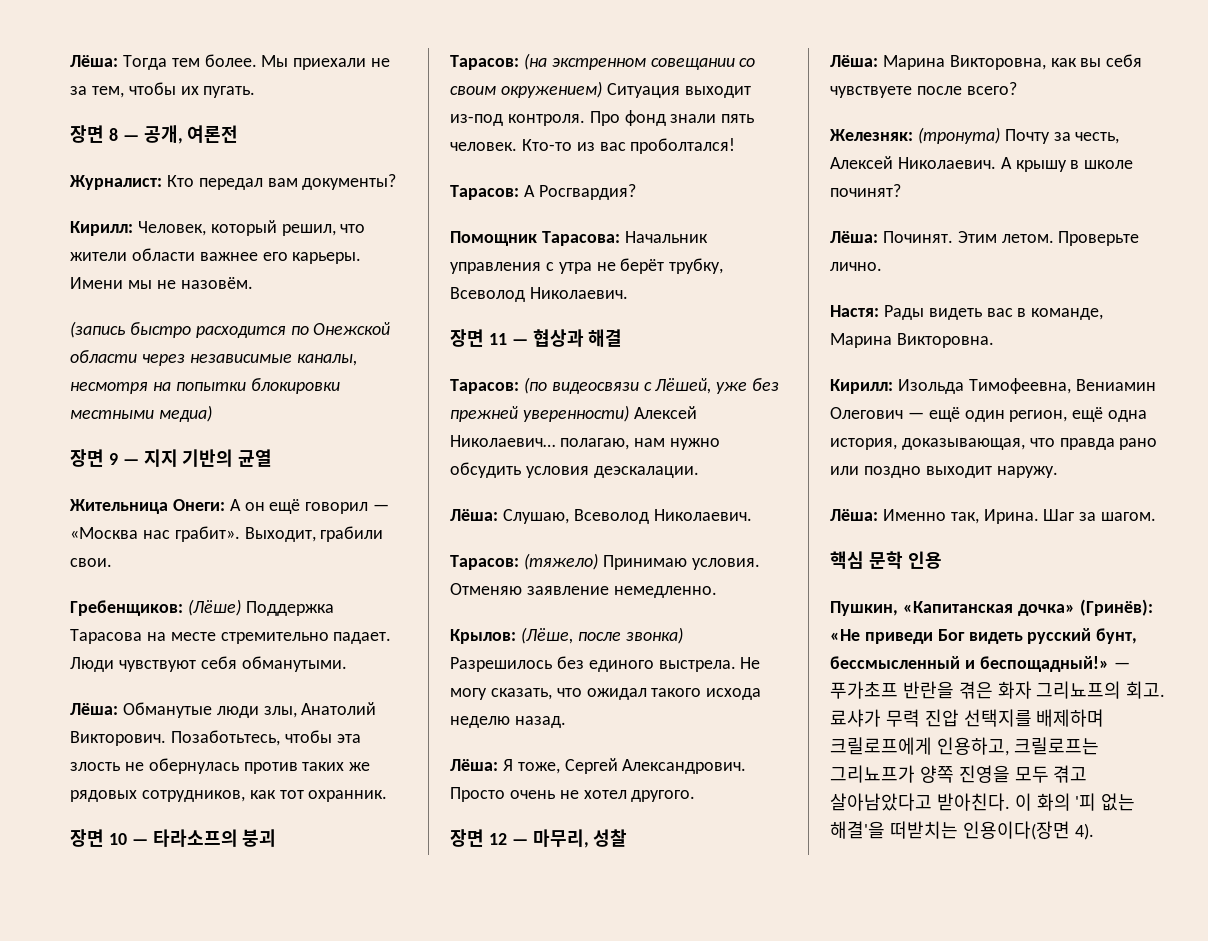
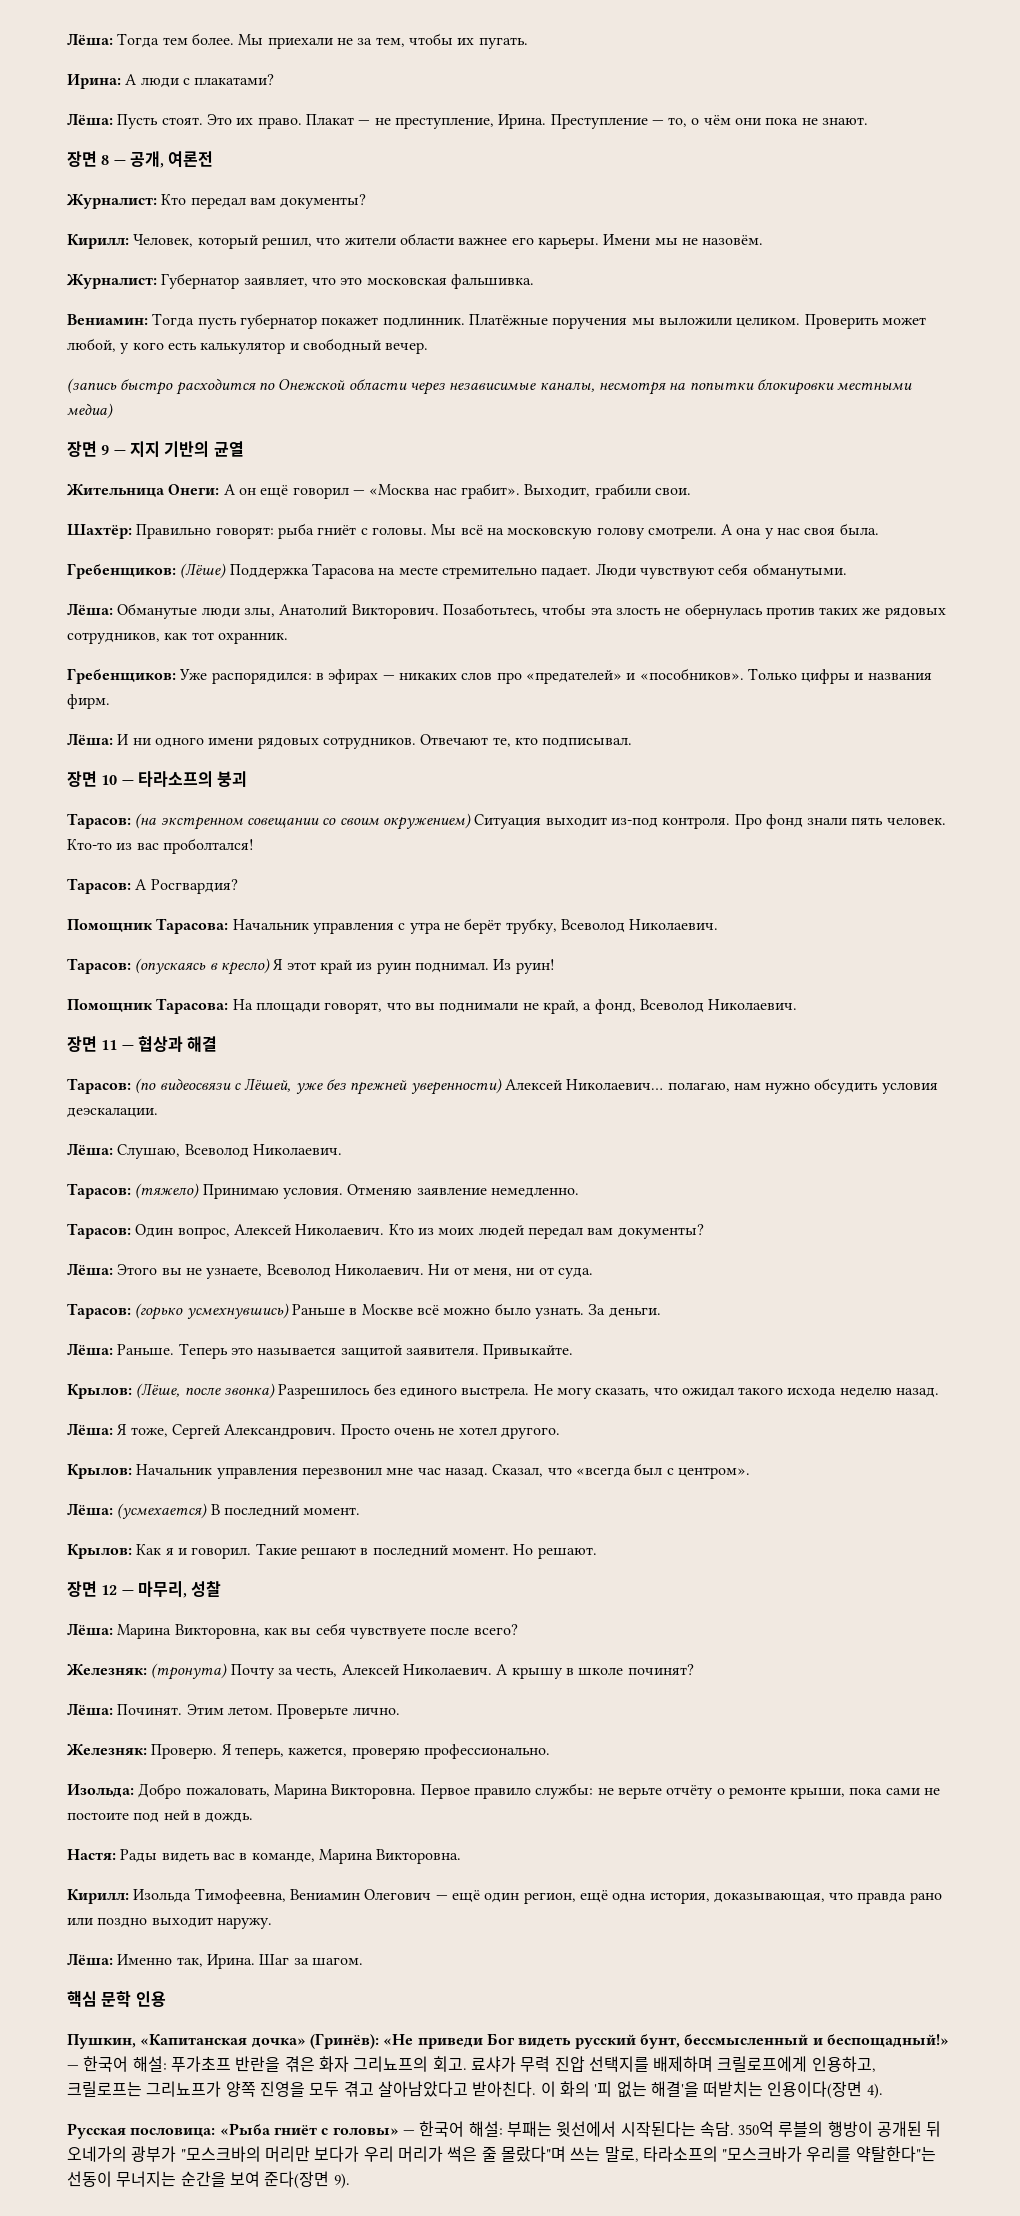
+ Ирина: А люди с плакатами?
+ Лёша: Пусть стоят. Это их право. Плакат — не преступление, Ирина. Преступление — то, о чём они пока не знают.
+ Журналист: Губернатор заявляет, что это московская фальшивка.
+ Вениамин: Тогда пусть губернатор покажет подлинник. Платёжные поручения мы выложили целиком. Проверить может любой, у кого есть калькулятор и свободный вечер.
+ Шахтёр: Правильно говорят: рыба гниёт с головы. Мы всё на московскую голову смотрели. А она у нас своя была.
+ Гребенщиков: Уже распорядился: в эфирах — никаких слов про «предателей» и «пособников». Только цифры и названия фирм.
+ Лёша: И ни одного имени рядовых сотрудников. Отвечают те, кто подписывал.
+ Тарасов: (опускаясь в кресло) Я этот край из руин поднимал. Из руин!
+ Помощник Тарасова: На площади говорят, что вы поднимали не край, а фонд, Всеволод Николаевич.
+ Тарасов: Один вопрос, Алексей Николаевич. Кто из моих людей передал вам документы?
+ Лёша: Этого вы не узнаете, Всеволод Николаевич. Ни от меня, ни от суда.
+ Тарасов: (горько усмехнувшись) Раньше в Москве всё можно было узнать. За деньги.
+ Лёша: Раньше. Теперь это называется защитой заявителя. Привыкайте.
+ Крылов: Начальник управления перезвонил мне час назад. Сказал, что «всегда был с центром».
+ Лёша: (усмехается) В последний момент.
+ Крылов: Как я и говорил. Такие решают в последний момент. Но решают.
+ Железняк: Проверю. Я теперь, кажется, проверяю профессионально.
+ Изольда: Добро пожаловать, Марина Викторовна. Первое правило службы: не верьте отчёту о ремонте крыши, пока сами не постоите под ней в дождь.
- — 푸가초프 반란을 겪은 화자 그리뇨프의 회고.
+ — 한국어 해설: 푸가초프 반란을 겪은 화자 그리뇨프의 회고.
+ Русская пословица: «Рыба гниёт с головы» — 한국어 해설: 부패는 윗선에서 시작된다는 속담. 350억 루블의 행방이 공개된 뒤 오네가의 광부가 "모스크바의 머리만 보다가 우리 머리가 썩은 줄 몰랐다"며 쓰는 말로, 타라소프의 "모스크바가 우리를 약탈한다"는 선동이 무너지는 순간을 보여 준다(장면 9).

